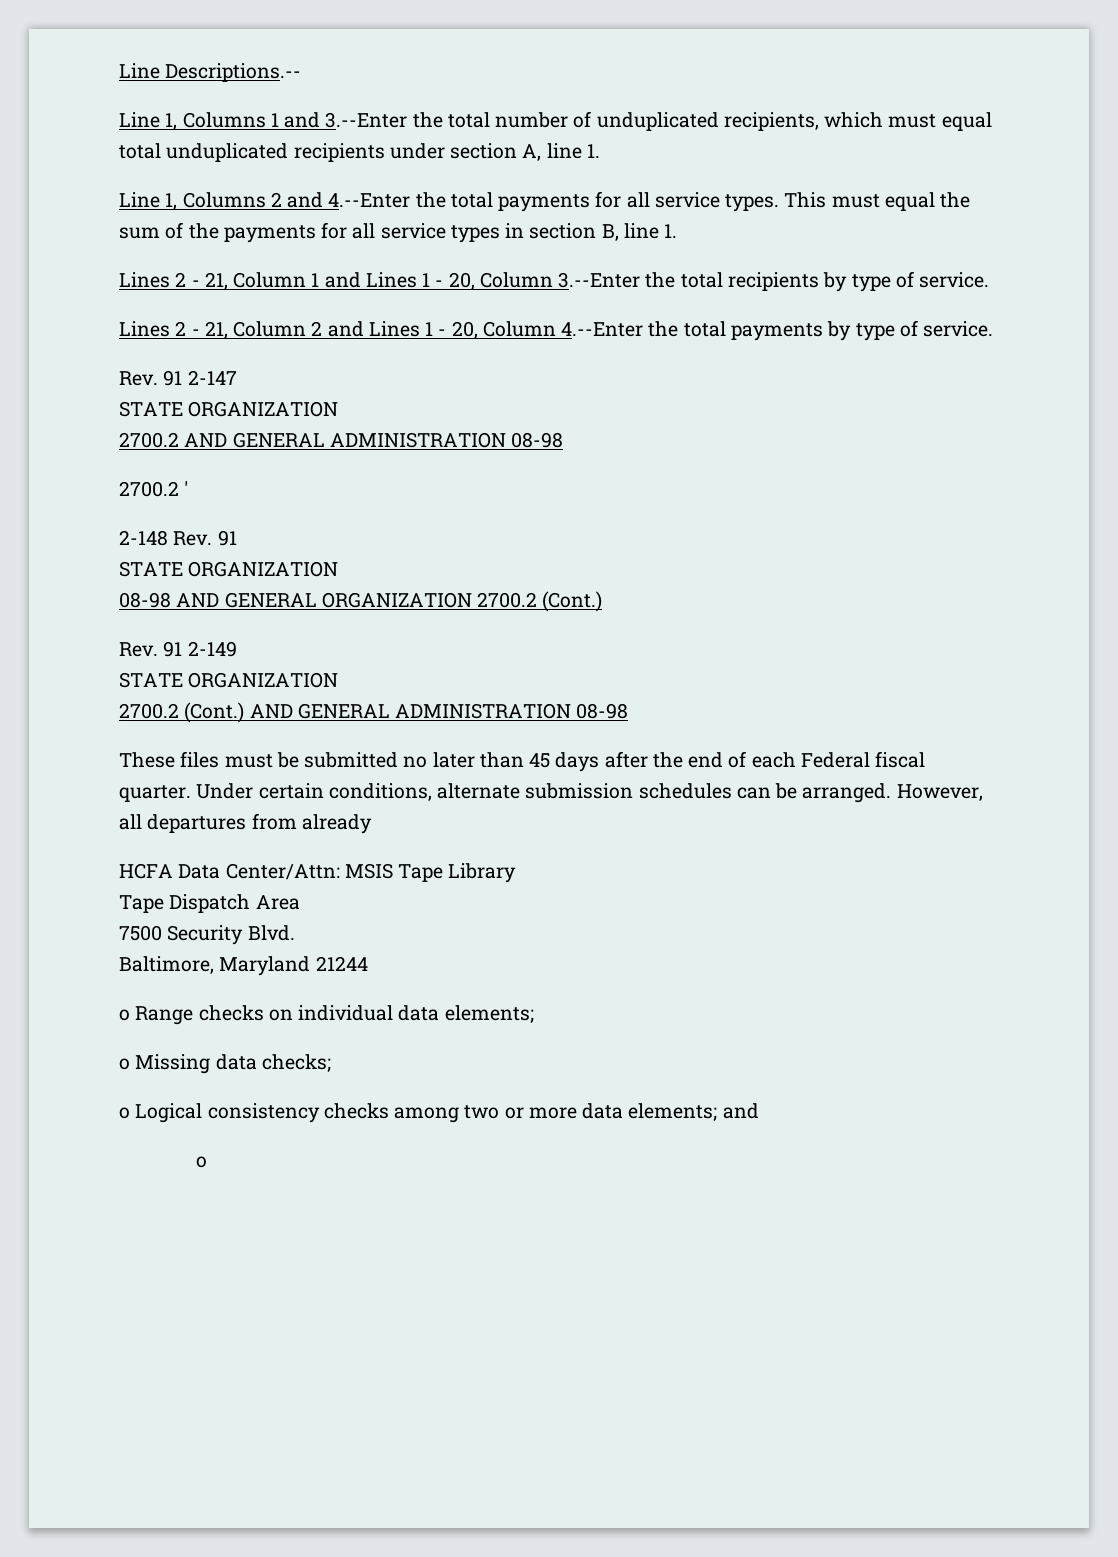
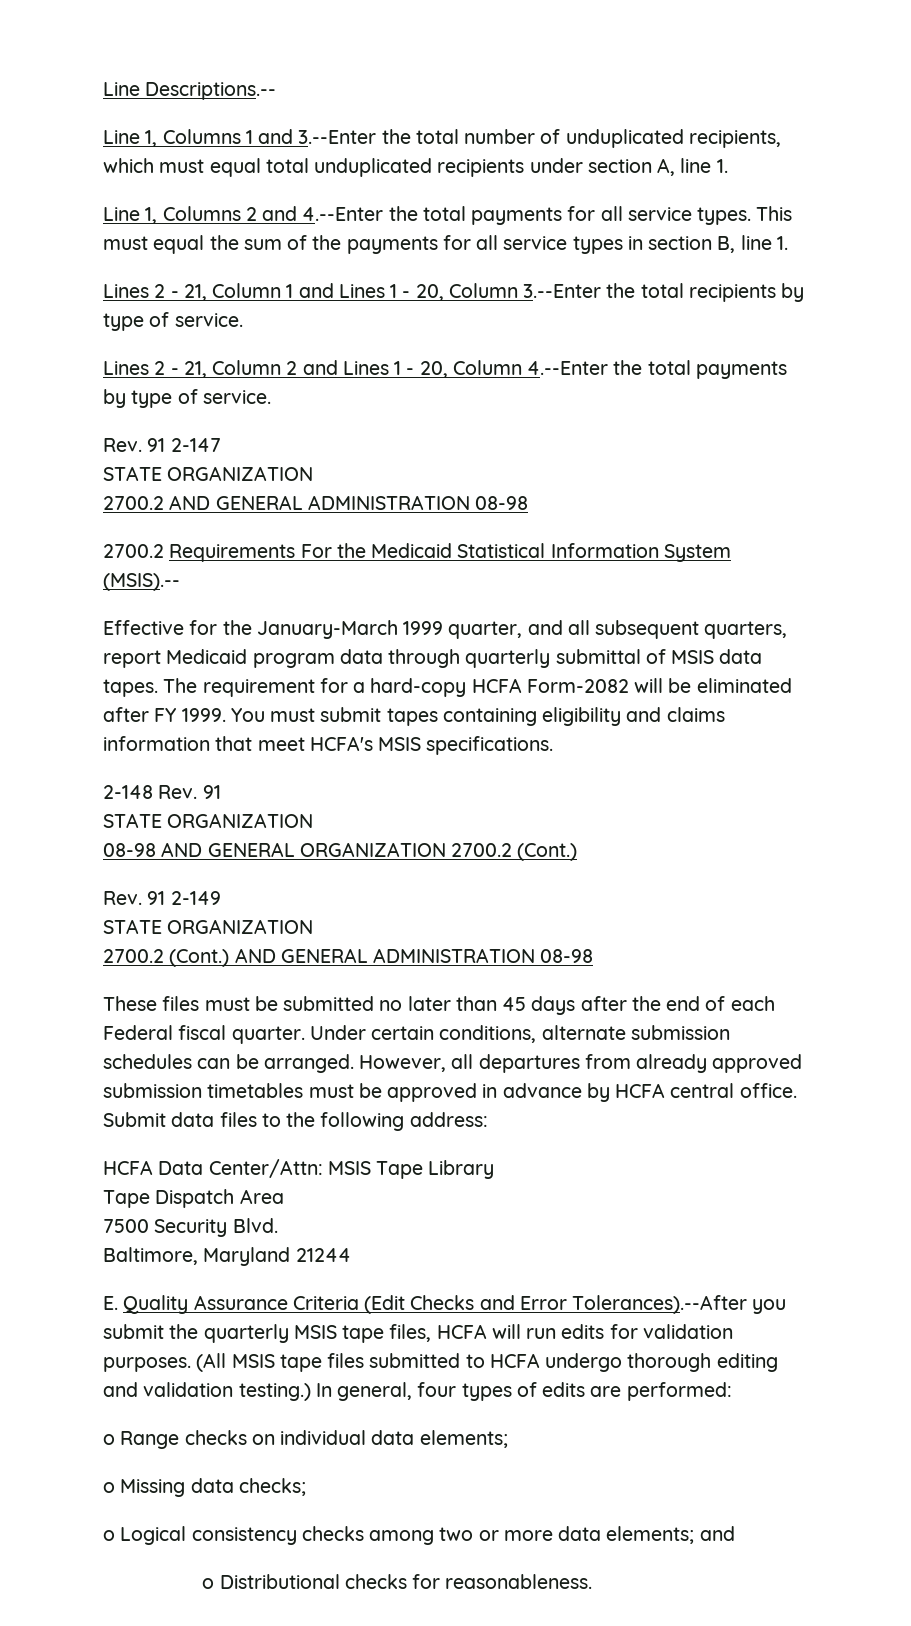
- 2700.2 '
+ 2700.2 Requirements For the Medicaid Statistical Information System (MSIS).--
+ Effective for the January-March 1999 quarter, and all subsequent quarters, report Medicaid program data through quarterly submittal of MSIS data tapes. The requirement for a hard-copy HCFA Form-2082 will be eliminated after FY 1999. You must submit tapes containing eligibility and claims information that meet HCFA's MSIS specifications.
- However, all departures from already
+ However, all departures from already approved submission timetables must be approved in advance by HCFA central office. Submit data files to the following address:
+ E. Quality Assurance Criteria (Edit Checks and Error Tolerances).--After you submit the quarterly MSIS tape files, HCFA will run edits for validation purposes. (All MSIS tape files submitted to HCFA undergo thorough editing and validation testing.) In general, four types of edits are performed:
  o Logical consistency checks among two or more data elements; and
- o
+ o Distributional checks for reasonableness.

